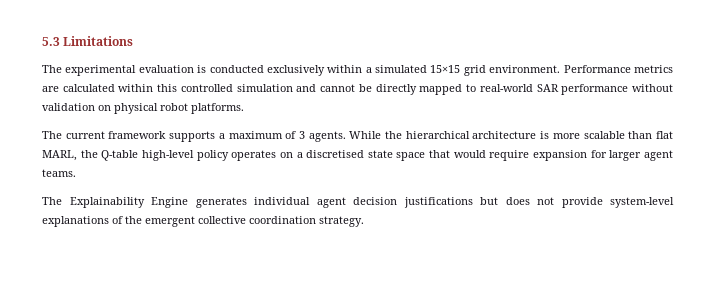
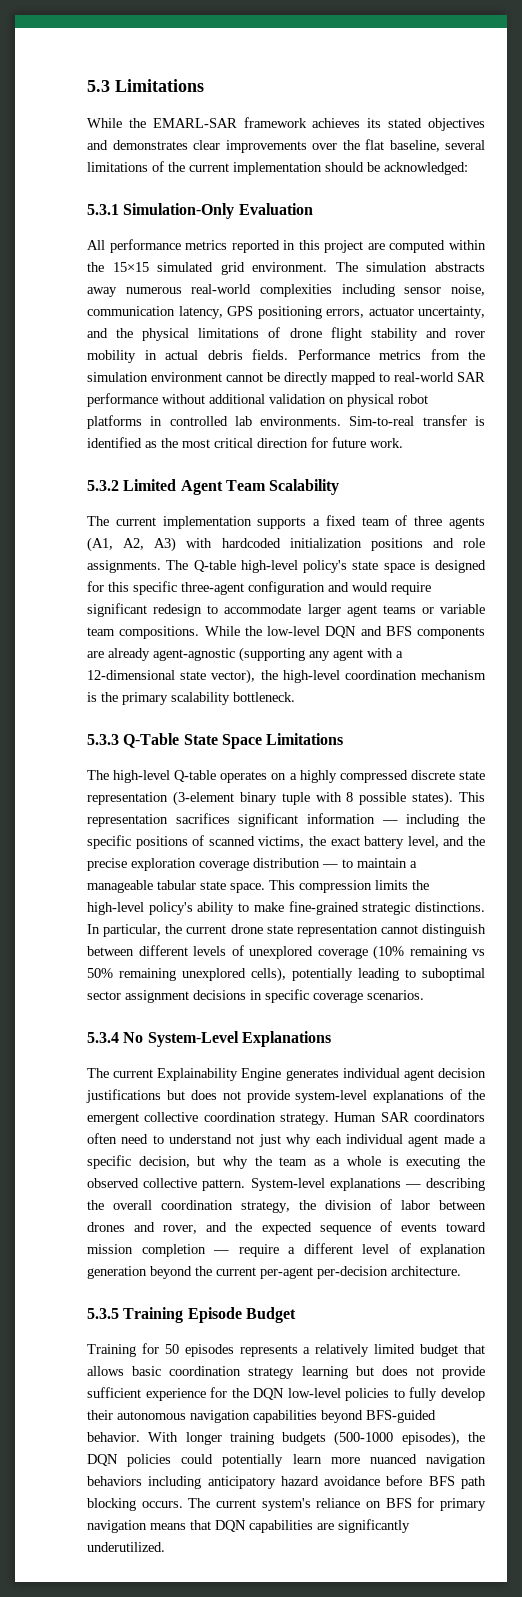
- The experimental evaluation is conducted exclusively within a simulated 15×15 grid environment. Performance metrics are calculated within this controlled simulation and cannot be directly mapped to real-world SAR performance without validation on physical robot platforms.
- The current framework supports a maximum of 3 agents. While the hierarchical architecture is more scalable than flat MARL, the Q-table high-level policy operates on a discretised state space that would require expansion for larger agent teams.
- The Explainability Engine generates individual agent decision justifications but does not provide system-level explanations of the emergent collective coordination strategy.
+ While the EMARL-SAR framework achieves its stated objectives and demonstrates clear improvements over the flat baseline, several limitations of the current implementation should be acknowledged:
+ 5.3.1 Simulation-Only Evaluation
+ All performance metrics reported in this project are computed within the 15×15 simulated grid environment. The simulation abstracts away numerous real-world complexities including sensor noise, communication latency, GPS positioning errors, actuator uncertainty, and the physical limitations of drone flight stability and rover mobility in actual debris fields. Performance metrics from the simulation environment cannot be directly mapped to real-world SAR performance without additional validation on physical robot platforms in controlled lab environments. Sim-to-real transfer is identified as the most critical direction for future work.
+ 5.3.2 Limited Agent Team Scalability
+ The current implementation supports a fixed team of three agents (A1, A2, A3) with hardcoded initialization positions and role assignments. The Q-table high-level policy's state space is designed for this specific three-agent configuration and would require significant redesign to accommodate larger agent teams or variable team compositions. While the low-level DQN and BFS components are already agent-agnostic (supporting any agent with a 12-dimensional state vector), the high-level coordination mechanism is the primary scalability bottleneck.
+ 5.3.3 Q-Table State Space Limitations
+ The high-level Q-table operates on a highly compressed discrete state representation (3-element binary tuple with 8 possible states). This representation sacrifices significant information — including the specific positions of scanned victims, the exact battery level, and the precise exploration coverage distribution — to maintain a manageable tabular state space. This compression limits the high-level policy's ability to make fine-grained strategic distinctions. In particular, the current drone state representation cannot distinguish between different levels of unexplored coverage (10% remaining vs 50% remaining unexplored cells), potentially leading to suboptimal sector assignment decisions in specific coverage scenarios.
+ 5.3.4 No System-Level Explanations
+ The current Explainability Engine generates individual agent decision justifications but does not provide system-level explanations of the emergent collective coordination strategy.
+ Human SAR coordinators often need to understand not just why each individual agent made a specific decision, but why the team as a whole is executing the observed collective pattern. System-level explanations — describing the overall coordination strategy, the division of labor between drones and rover, and the expected sequence of events toward mission completion — require a different level of explanation generation beyond the current per-agent per-decision architecture.
+ 5.3.5 Training Episode Budget
+ Training for 50 episodes represents a relatively limited budget that allows basic coordination strategy learning but does not provide sufficient experience for the DQN low-level policies to fully develop their autonomous navigation capabilities beyond BFS-guided behavior. With longer training budgets (500-1000 episodes), the DQN policies could potentially learn more nuanced navigation behaviors including anticipatory hazard avoidance before BFS path blocking occurs. The current system's reliance on BFS for primary navigation means that DQN capabilities are significantly underutilized.

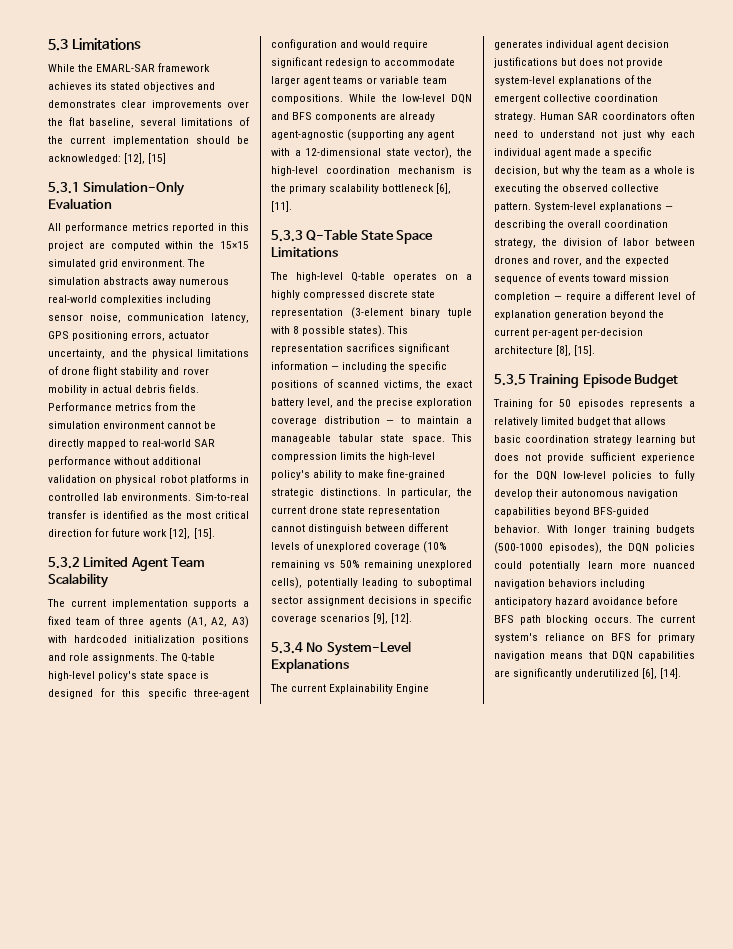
- While the EMARL-SAR framework achieves its stated objectives and demonstrates clear improvements over the flat baseline, several limitations of the current implementation should be acknowledged:
+ While the EMARL-SAR framework achieves its stated objectives and demonstrates clear improvements over the flat baseline, several limitations of the current implementation should be acknowledged: [12], [15]
- Sim-to-real transfer is identified as the most critical direction for future work.
+ Sim-to-real transfer is identified as the most critical direction for future work [12], [15].
- While the low-level DQN and BFS components are already agent-agnostic (supporting any agent with a 12-dimensional state vector), the high-level coordination mechanism is the primary scalability bottleneck.
+ While the low-level DQN and BFS components are already agent-agnostic (supporting any agent with a 12-dimensional state vector), the high-level coordination mechanism is the primary scalability bottleneck [6], [11].
- In particular, the current drone state representation cannot distinguish between different levels of unexplored coverage (10% remaining vs 50% remaining unexplored cells), potentially leading to suboptimal sector assignment decisions in specific coverage scenarios.
+ In particular, the current drone state representation cannot distinguish between different levels of unexplored coverage (10% remaining vs 50% remaining unexplored cells), potentially leading to suboptimal sector assignment decisions in specific coverage scenarios [9], [12].
- System-level explanations — describing the overall coordination strategy, the division of labor between drones and rover, and the expected sequence of events toward mission completion — require a different level of explanation generation beyond the current per-agent per-decision architecture.
+ System-level explanations — describing the overall coordination strategy, the division of labor between drones and rover, and the expected sequence of events toward mission completion — require a different level of explanation generation beyond the current per-agent per-decision architecture [8], [15].
- The current system's reliance on BFS for primary navigation means that DQN capabilities are significantly underutilized.
+ The current system's reliance on BFS for primary navigation means that DQN capabilities are significantly underutilized [6], [14].

